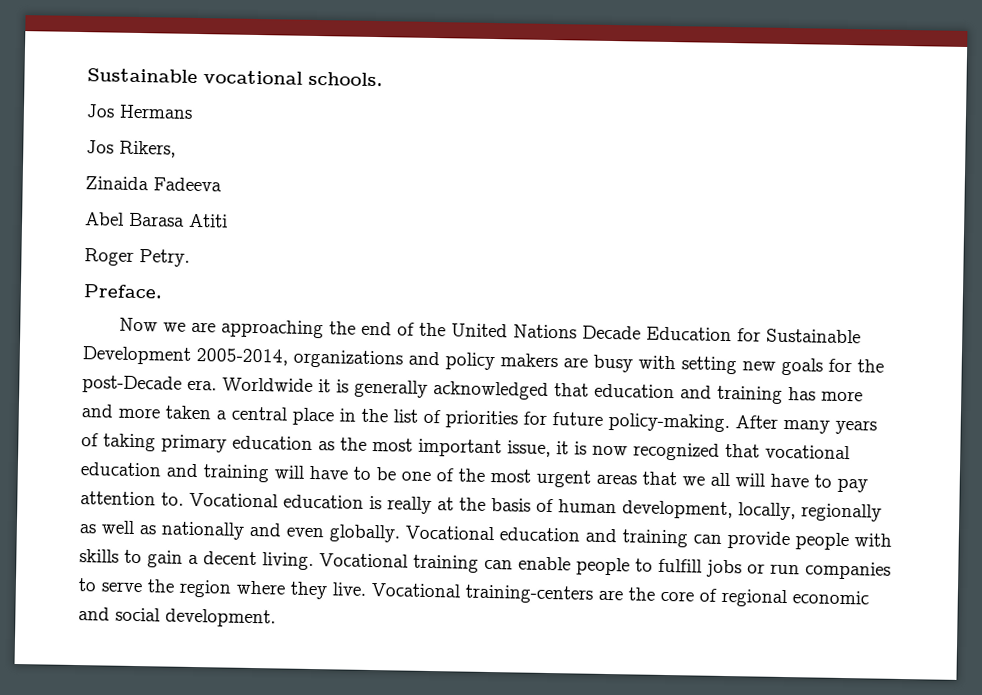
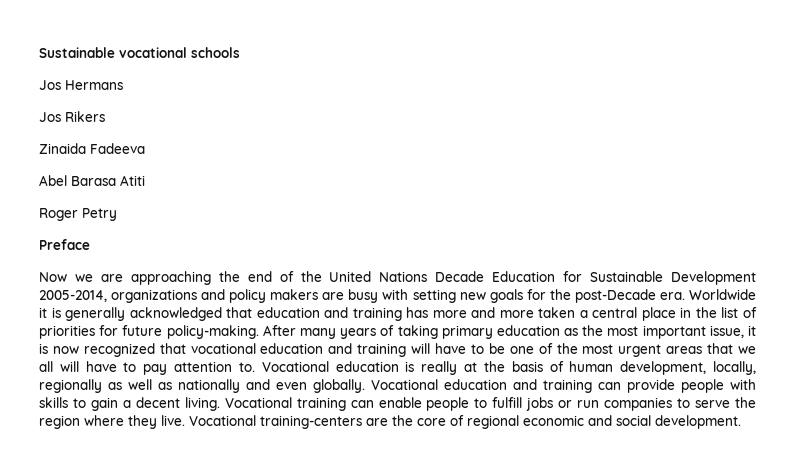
- Sustainable vocational schools.
+ Sustainable vocational schools
- Jos Rikers,
+ Jos Rikers
- Roger Petry.
- Preface.
+ Roger Petry
+ Preface

